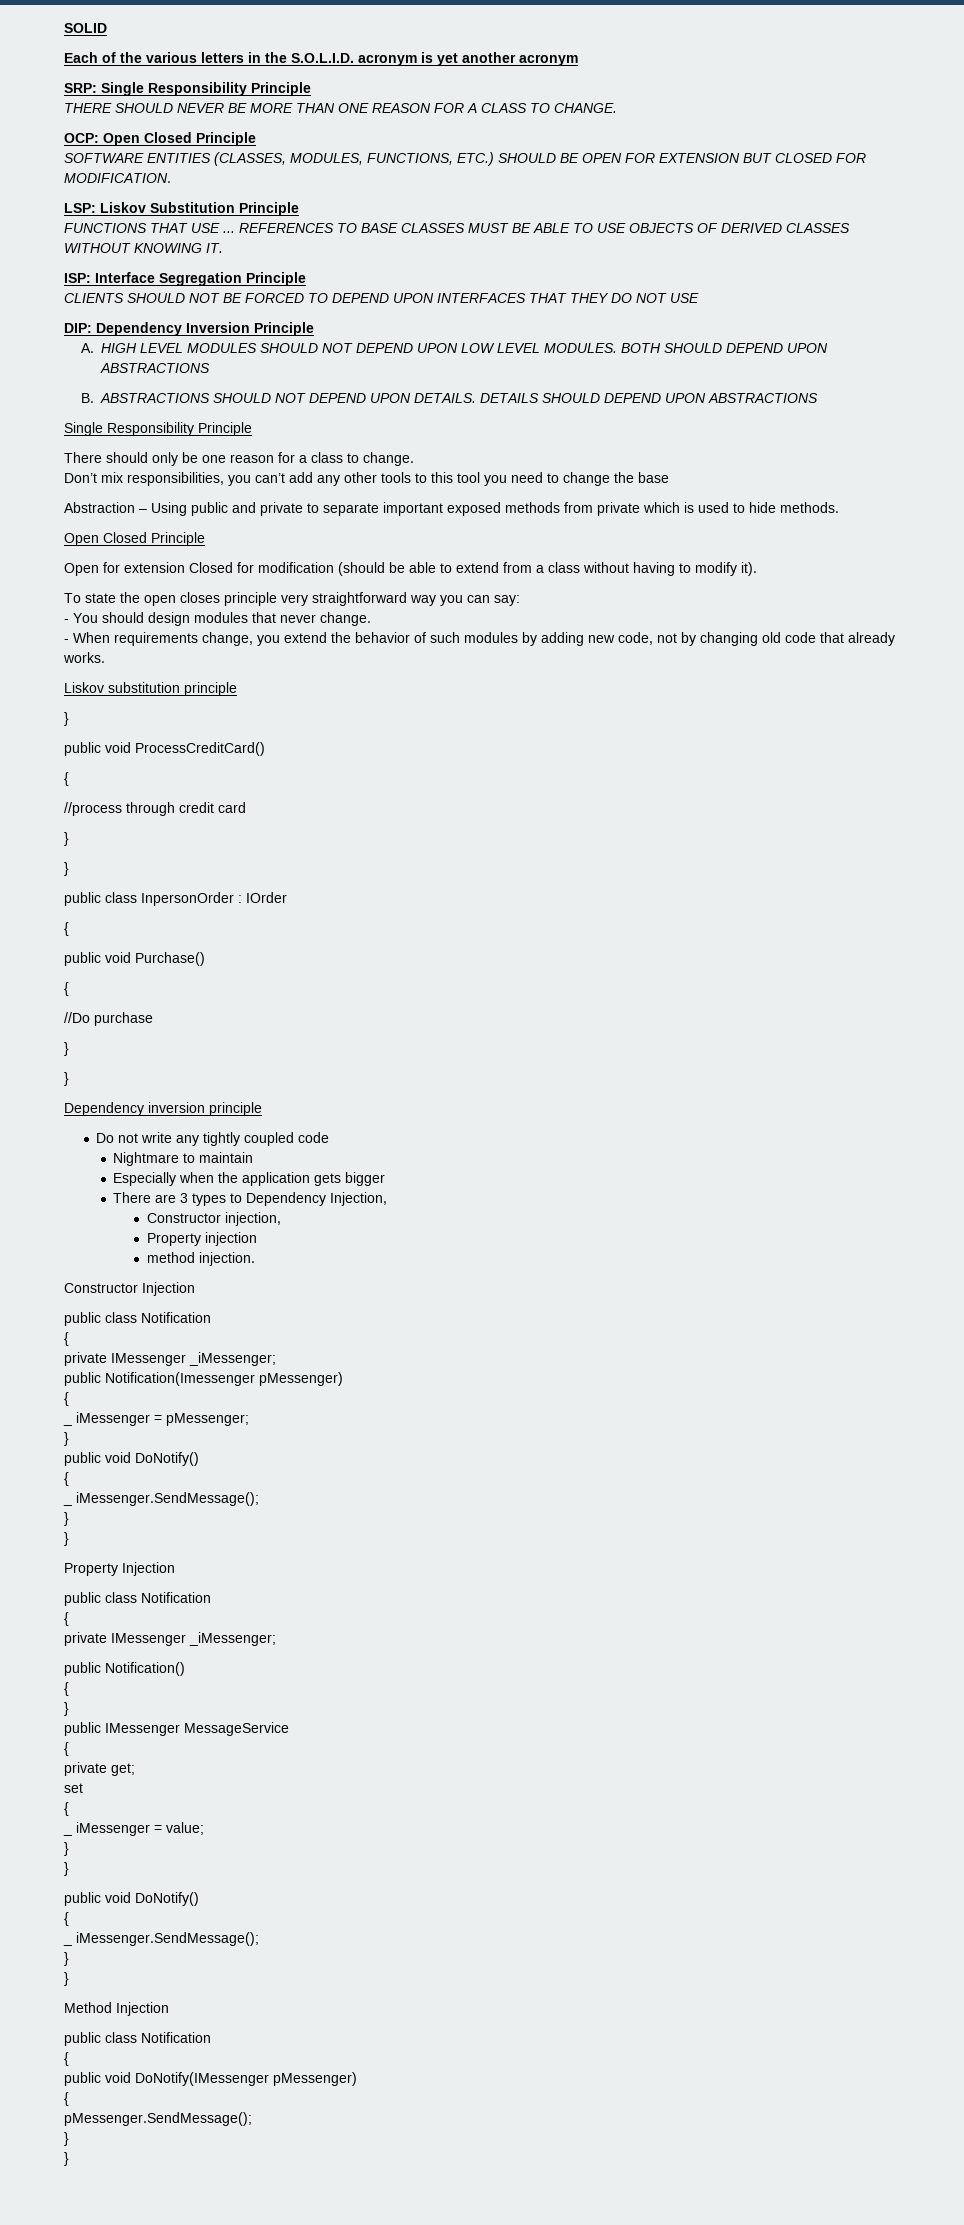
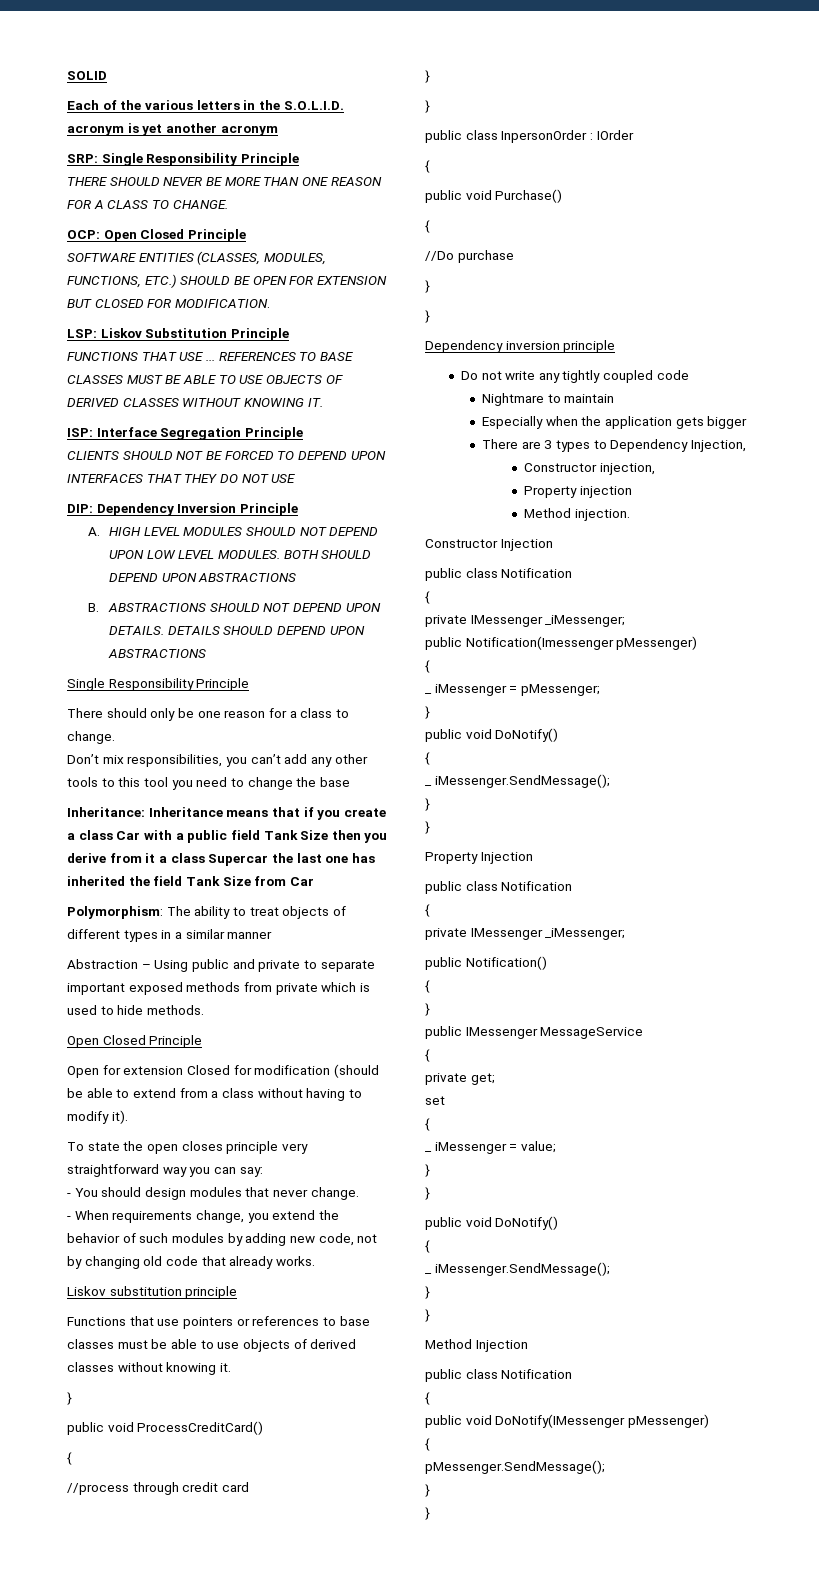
+ Inheritance: Inheritance means that if you create a class Car with a public field Tank Size then you derive from it a class Supercar the last one has inherited the field Tank Size from Car
+ Polymorphism: The ability to treat objects of different types in a similar manner
+ Functions that use pointers or references to base classes must be able to use objects of derived classes without knowing it.
- method injection.
+ Method injection.

